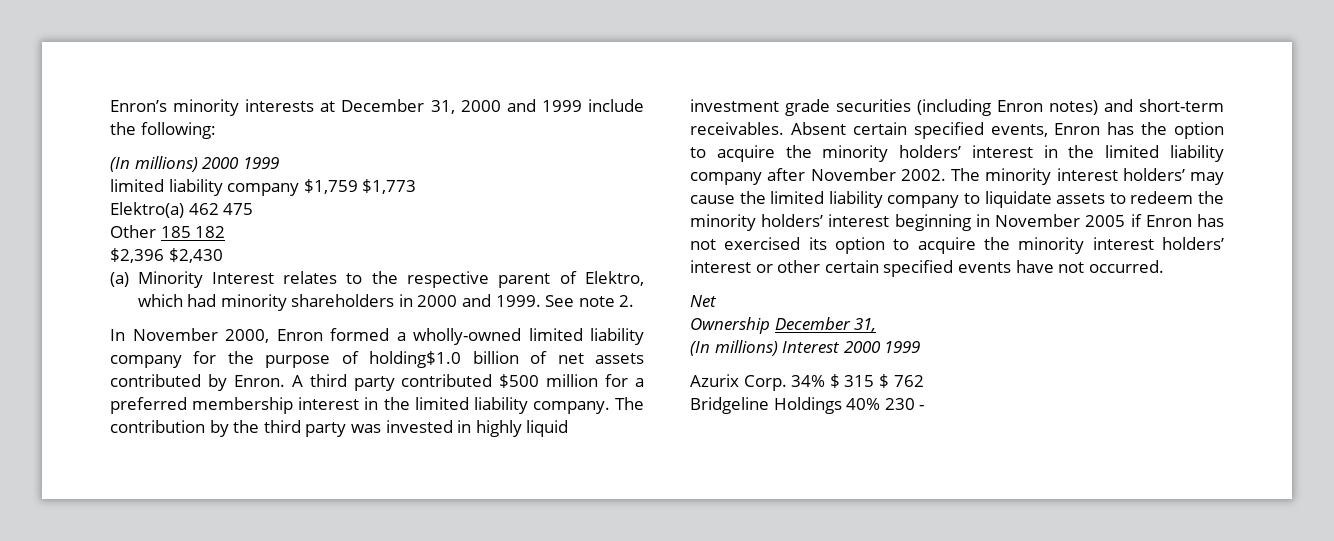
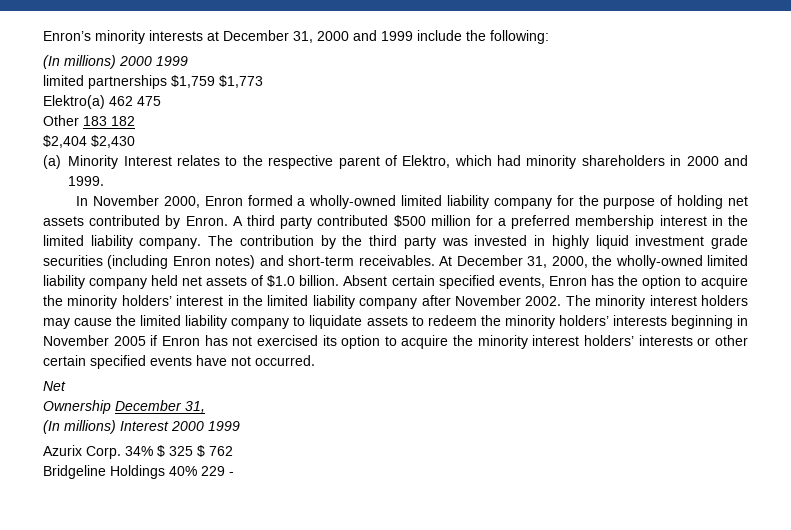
- limited liability company $1,759 $1,773
+ limited partnerships $1,759 $1,773
- Other 185 182
+ Other 183 182
- $2,396 $2,430
+ $2,404 $2,430
- See note 2.
- In November 2000, Enron formed a wholly-owned limited liability company for the purpose of holding$1.0 billion of net assets contributed by Enron.
+ In November 2000, Enron formed a wholly-owned limited liability company for the purpose of holding net assets contributed by Enron.
+ At December 31, 2000, the wholly-owned limited liability company held net assets of $1.0 billion.
- The minority interest holders’ may cause the limited liability company to liquidate assets to redeem the minority holders’ interest beginning in November 2005 if Enron has not exercised its option to acquire the minority interest holders’ interest or other certain specified events have not occurred.
+ The minority interest holders may cause the limited liability company to liquidate assets to redeem the minority holders’ interests beginning in November 2005 if Enron has not exercised its option to acquire the minority interest holders’ interests or other certain specified events have not occurred.
- 34% $ 315 $ 762
+ 34% $ 325 $ 762
- Bridgeline Holdings 40% 230 -
+ Bridgeline Holdings 40% 229 -

